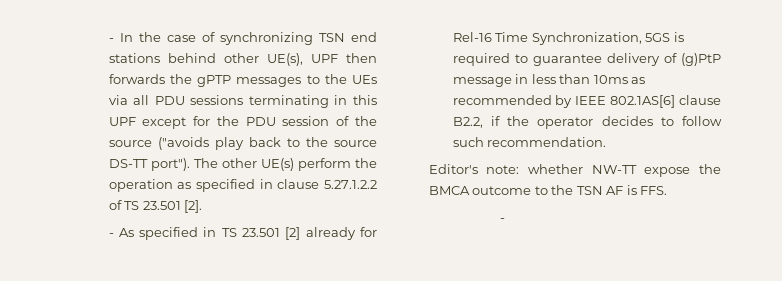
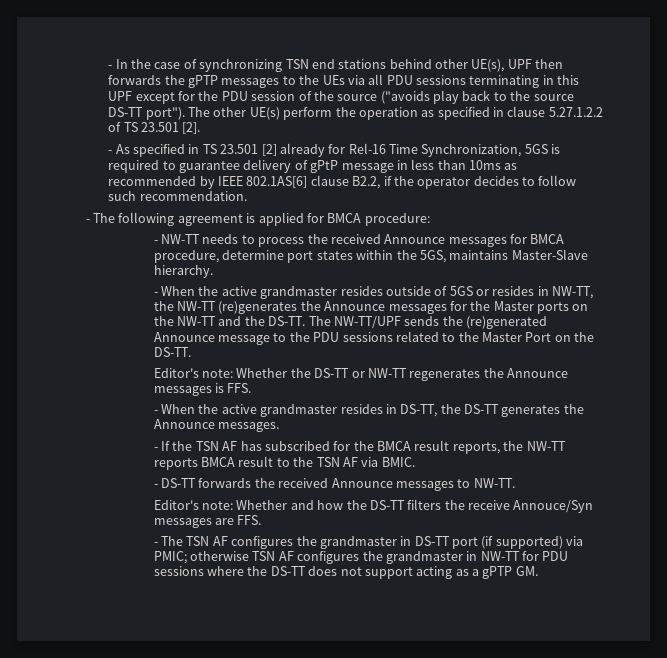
- - As specified in TS 23.501 [2] already for Rel-16 Time Synchronization, 5GS is required to guarantee delivery of (g)PtP message in less than 10ms as recommended by IEEE 802.1AS[6] clause B2.2, if the operator decides to follow such recommendation.
+ - As specified in TS 23.501 [2] already for Rel-16 Time Synchronization, 5GS is required to guarantee delivery of gPtP message in less than 10ms as recommended by IEEE 802.1AS[6] clause B2.2, if the operator decides to follow such recommendation.
- Editor's note: whether NW-TT expose the BMCA outcome to the TSN AF is FFS.
- -
+ - The following agreement is applied for BMCA procedure:
+ - NW-TT needs to process the received Announce messages for BMCA procedure, determine port states within the 5GS, maintains Master-Slave hierarchy.
+ - When the active grandmaster resides outside of 5GS or resides in NW-TT, the NW-TT (re)generates the Announce messages for the Master ports on the NW-TT and the DS-TT. The NW-TT/UPF sends the (re)generated Announce message to the PDU sessions related to the Master Port on the DS-TT.
+ Editor's note: Whether the DS-TT or NW-TT regenerates the Announce messages is FFS.
+ - When the active grandmaster resides in DS-TT, the DS-TT generates the Announce messages.
+ - If the TSN AF has subscribed for the BMCA result reports, the NW-TT reports BMCA result to the TSN AF via BMIC.
+ - DS-TT forwards the received Announce messages to NW-TT.
+ Editor's note: Whether and how the DS-TT filters the receive Annouce/Syn messages are FFS.
+ - The TSN AF configures the grandmaster in DS-TT port (if supported) via PMIC; otherwise TSN AF configures the grandmaster in NW-TT for PDU sessions where the DS-TT does not support acting as a gPTP GM.

